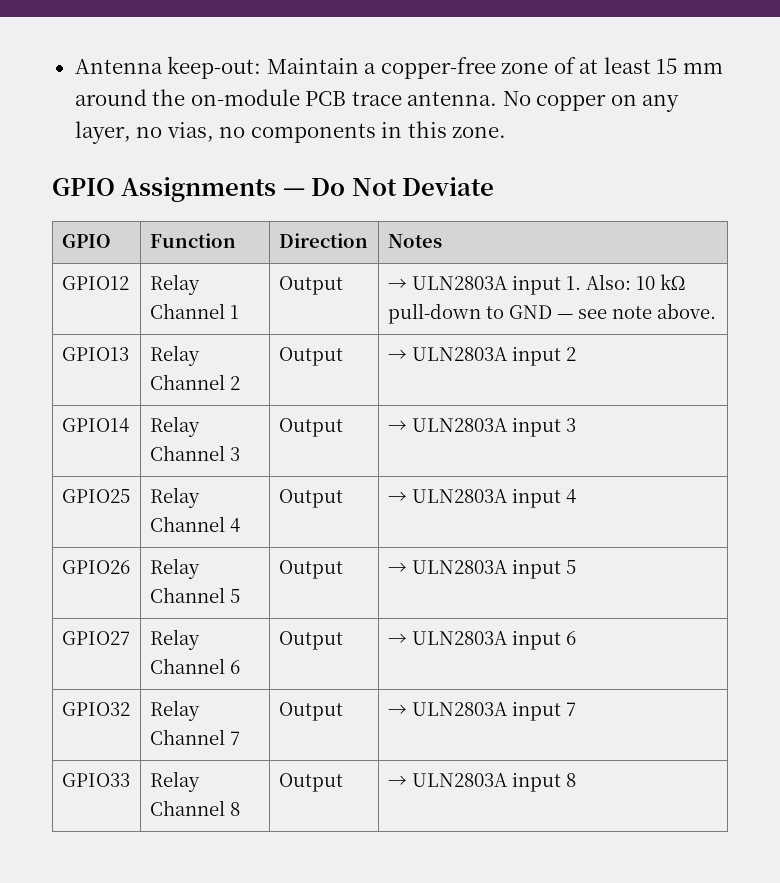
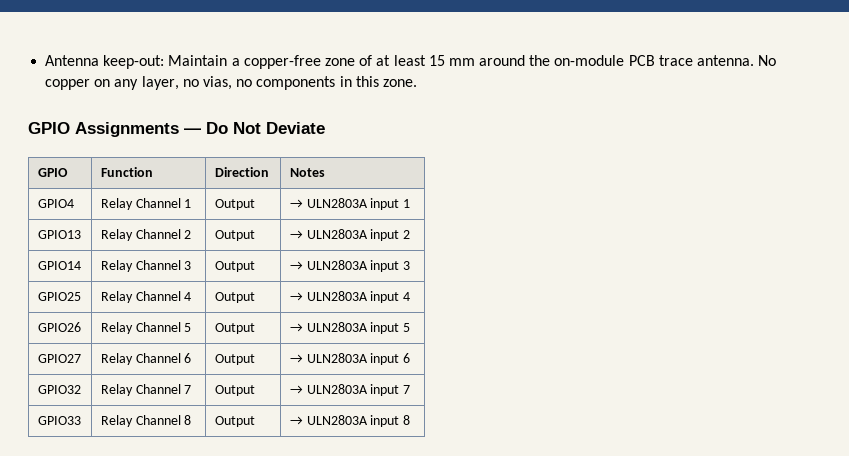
- GPIO12 | Relay Channel 1 | Output | → ULN2803A input 1. Also: 10 kΩ pull-down to GND — see note above.
+ GPIO4 | Relay Channel 1 | Output | → ULN2803A input 1

